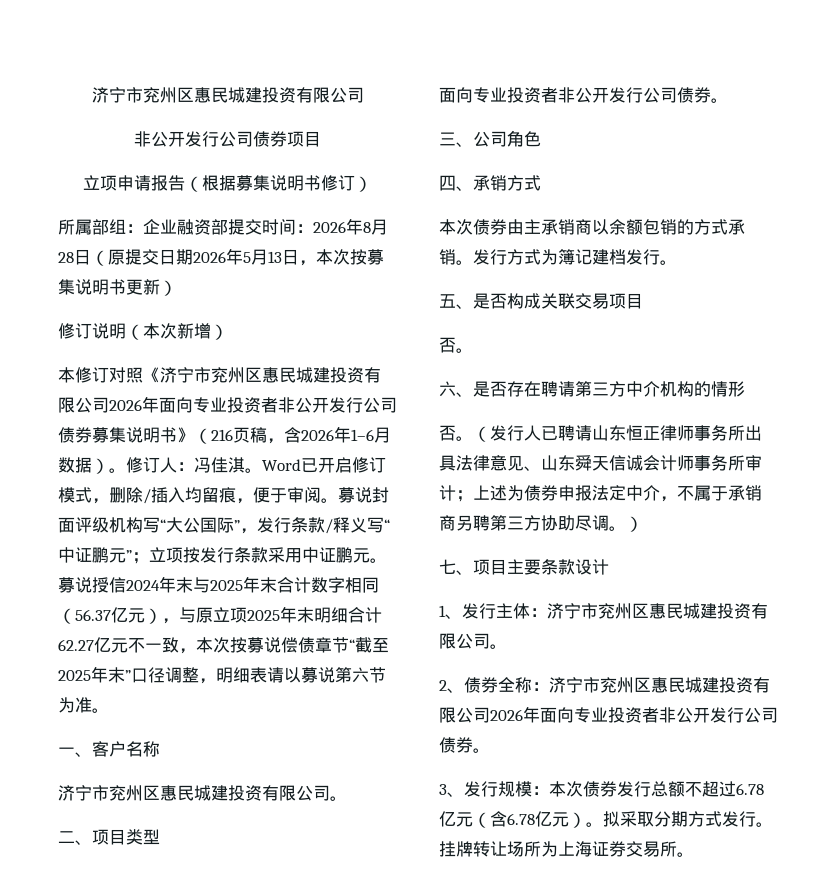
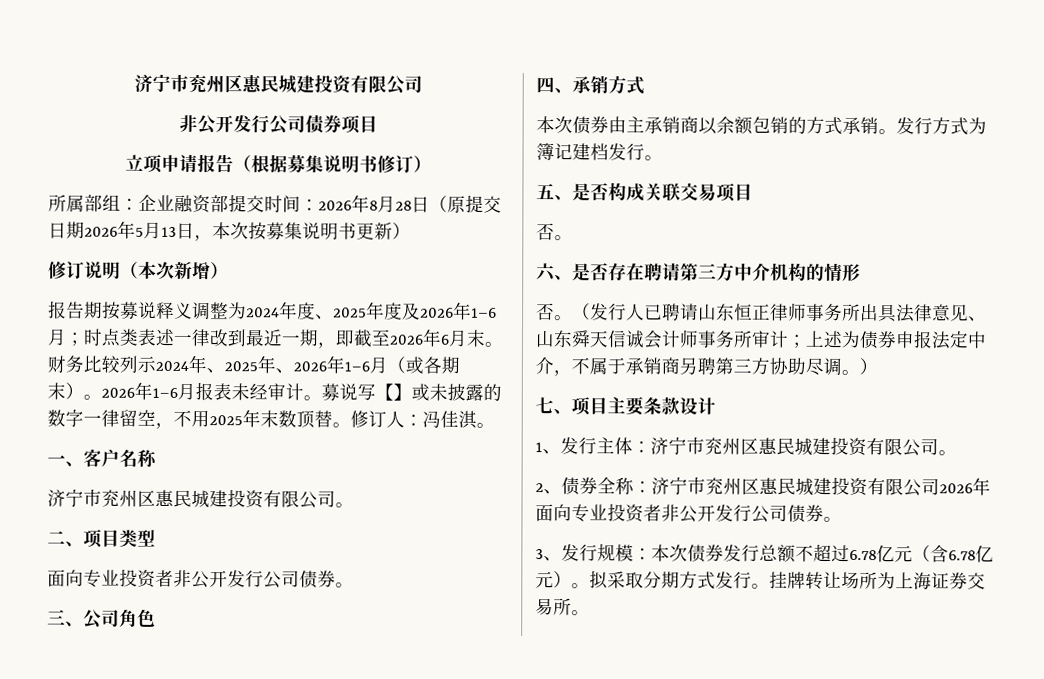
- 本修订对照《济宁市兖州区惠民城建投资有限公司2026年面向专业投资者非公开发行公司债券募集说明书》（216页稿，含2026年1–6月数据）。
+ 报告期按募说释义调整为2024年度、2025年度及2026年1–6月；时点类表述一律改到最近一期，即截至2026年6月末。财务比较列示2024年、2025年、2026年1–6月（或各期末）。2026年1–6月报表未经审计。募说写【】或未披露的数字一律留空，不用2025年末数顶替。
- Word已开启修订模式，删除/插入均留痕，便于审阅。募说封面评级机构写“大公国际”，发行条款/释义写“中证鹏元”；立项按发行条款采用中证鹏元。募说授信2024年末与2025年末合计数字相同（56.37亿元），与原立项2025年末明细合计62.27亿元不一致，本次按募说偿债章节“截至2025年末”口径调整，明细表请以募说第六节为准。

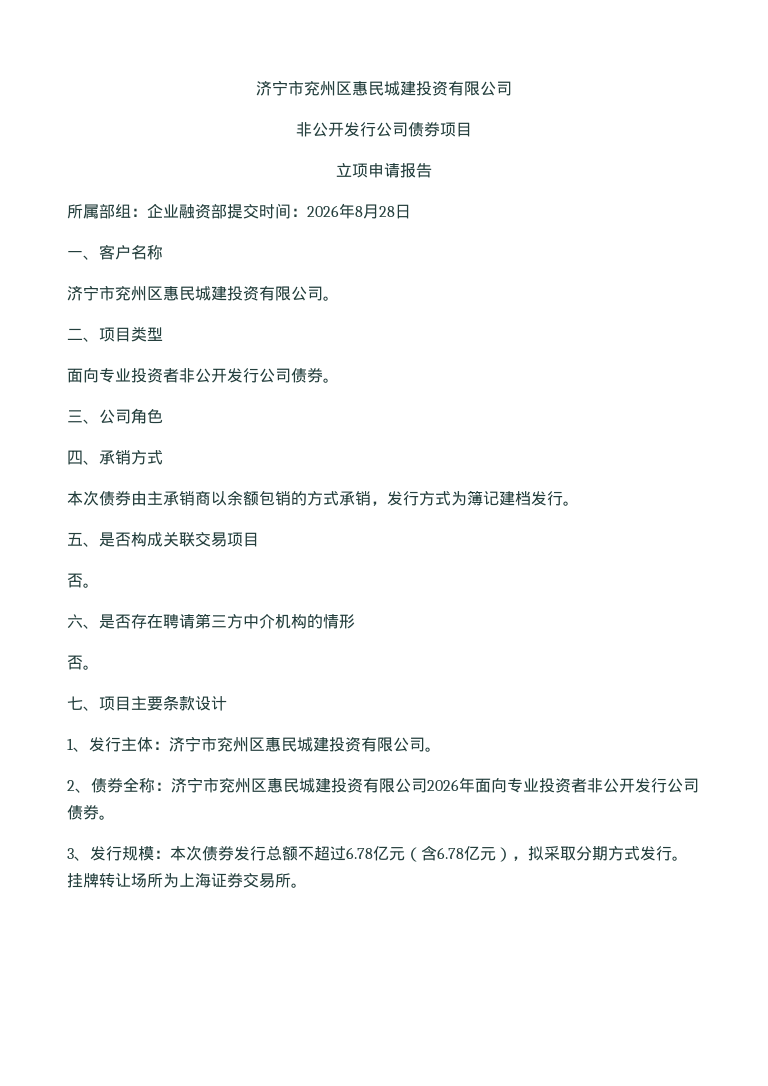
- 立项申请报告（根据募集说明书修订）
+ 立项申请报告
- 所属部组：企业融资部提交时间：2026年8月28日（原提交日期2026年5月13日，本次按募集说明书更新）
- 修订说明（本次新增）
- 报告期按募说释义调整为2024年度、2025年度及2026年1–6月；时点类表述一律改到最近一期，即截至2026年6月末。财务比较列示2024年、2025年、2026年1–6月（或各期末）。2026年1–6月报表未经审计。募说写【】或未披露的数字一律留空，不用2025年末数顶替。修订人：冯佳淇。
+ 所属部组：企业融资部提交时间：2026年8月28日
- 本次债券由主承销商以余额包销的方式承销。发行方式为簿记建档发行。
+ 本次债券由主承销商以余额包销的方式承销，发行方式为簿记建档发行。
- （发行人已聘请山东恒正律师事务所出具法律意见、山东舜天信诚会计师事务所审计；上述为债券申报法定中介，不属于承销商另聘第三方协助尽调。）
- 3、发行规模：本次债券发行总额不超过6.78亿元（含6.78亿元）。拟采取分期方式发行。
+ 3、发行规模：本次债券发行总额不超过6.78亿元（含6.78亿元），拟采取分期方式发行。

